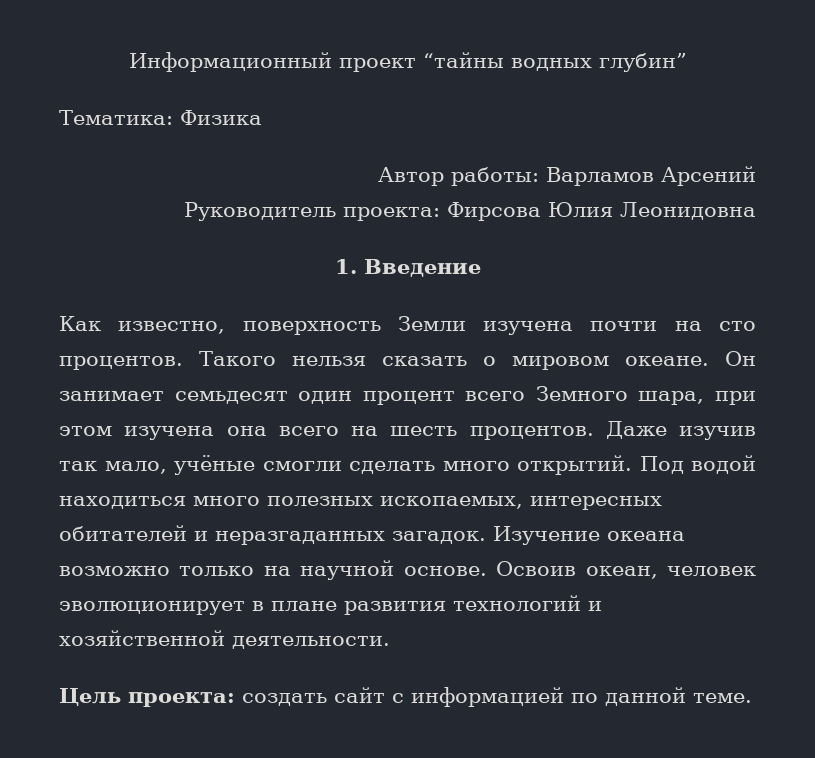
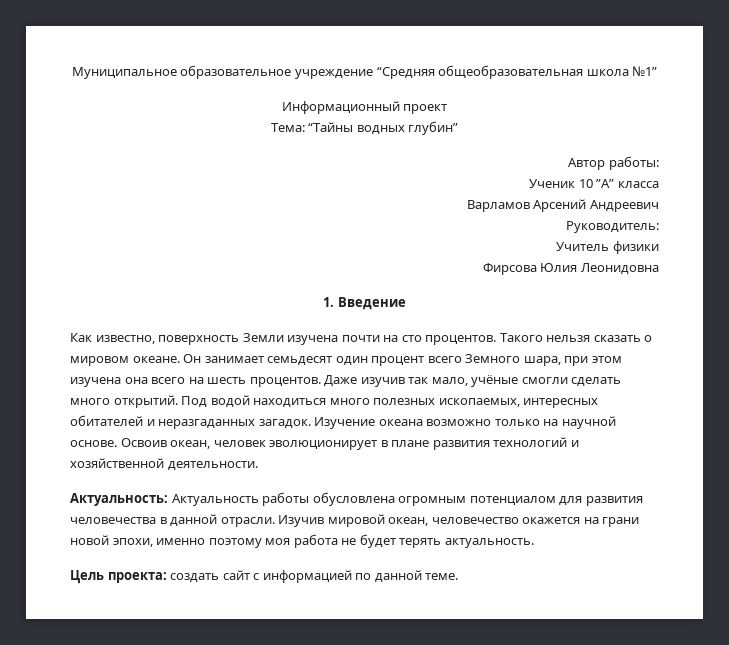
+ Муниципальное образовательное учреждение “Средняя общеобразовательная школа №1”
- Информационный проект “тайны водных глубин”
+ Информационный проект
+ Тема: “Тайны водных глубин”
- Тематика: Физика
- Автор работы: Варламов Арсений
- Руководитель проекта: Фирсова Юлия Леонидовна
+ Автор работы:
+ Ученик 10 ”А” класса
+ Варламов Арсений Андреевич
+ Руководитель:
+ Учитель физики
+ Фирсова Юлия Леонидовна
+ Актуальность: Актуальность работы обусловлена огромным потенциалом для развития человечества в данной отрасли. Изучив мировой океан, человечество окажется на грани новой эпохи, именно поэтому моя работа не будет терять актуальность.

